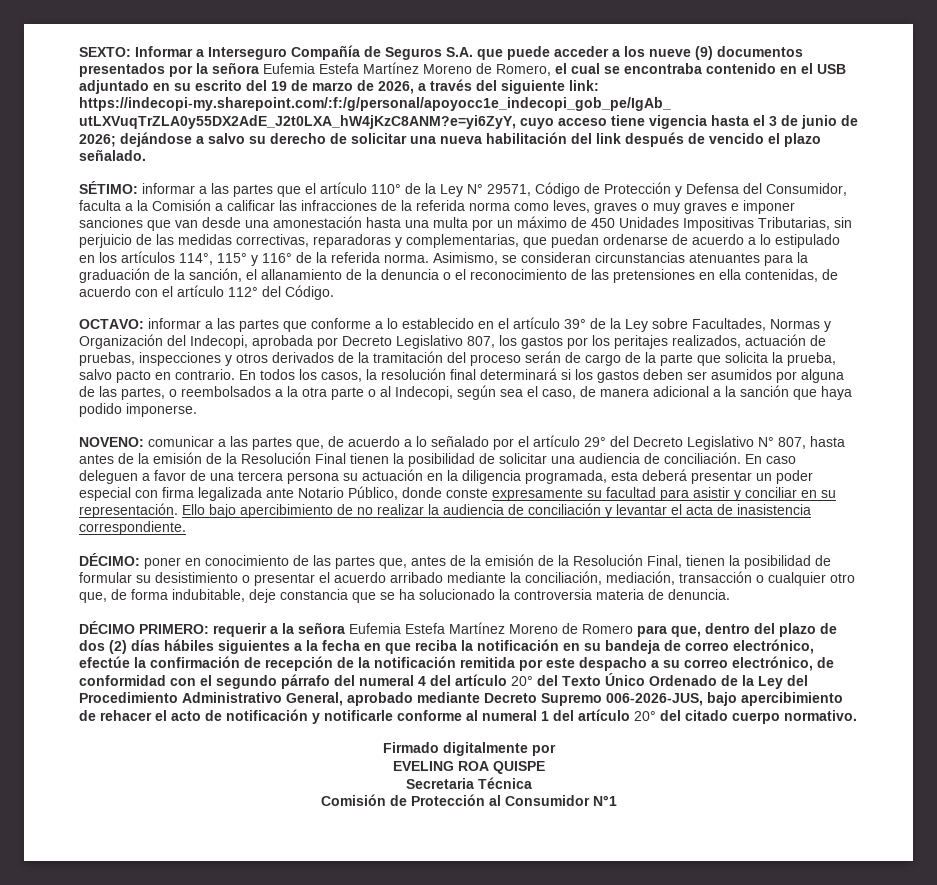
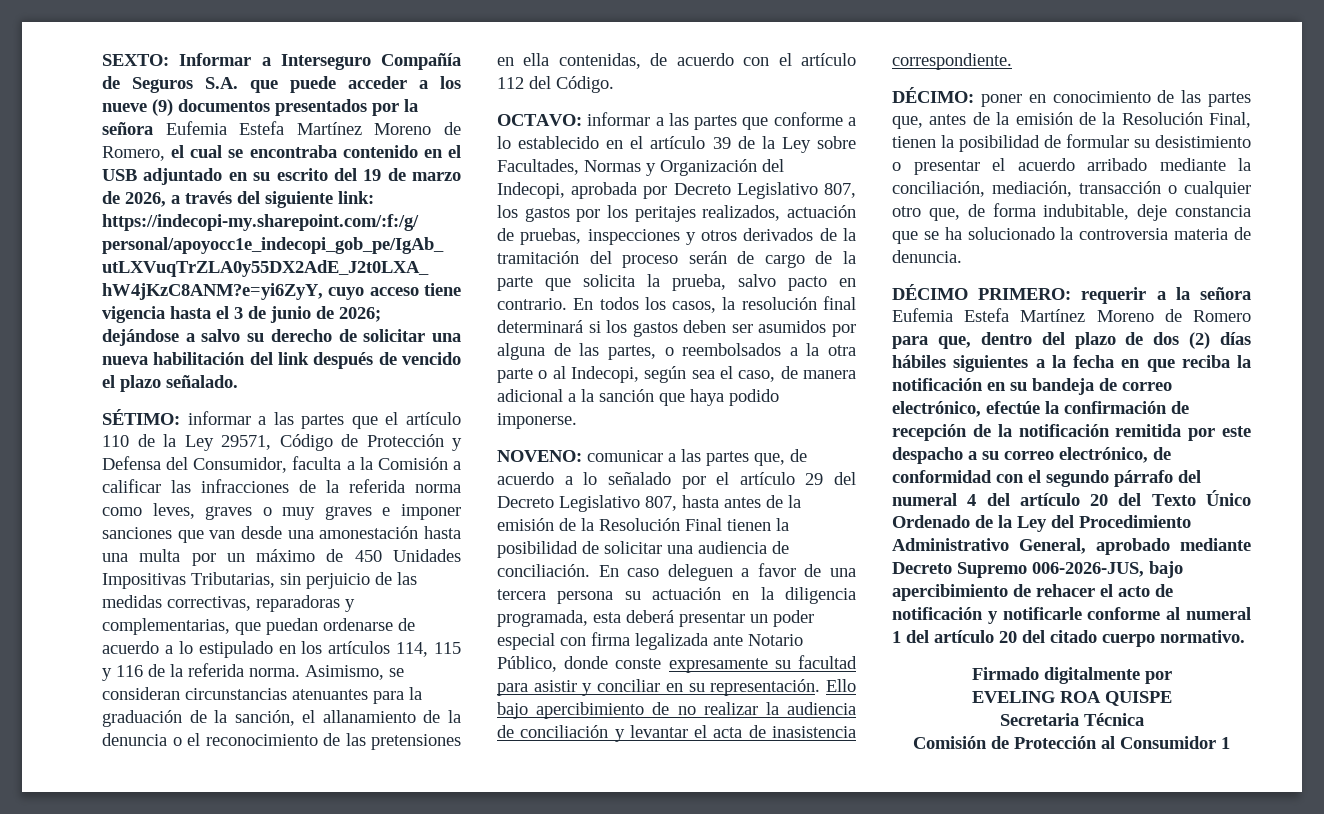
- informar a las partes que el artículo 110° de la Ley N° 29571, Código de Protección y Defensa del Consumidor, faculta a la Comisión a calificar las infracciones de la referida norma como leves, graves o muy graves e imponer sanciones que van desde una amonestación hasta una multa por un máximo de 450 Unidades Impositivas Tributarias, sin perjuicio de las medidas correctivas, reparadoras y complementarias, que puedan ordenarse de acuerdo a lo estipulado en los artículos 114°, 115° y 116° de la referida norma.
+ informar a las partes que el artículo 110 de la Ley 29571, Código de Protección y Defensa del Consumidor, faculta a la Comisión a calificar las infracciones de la referida norma como leves, graves o muy graves e imponer sanciones que van desde una amonestación hasta una multa por un máximo de 450 Unidades Impositivas Tributarias, sin perjuicio de las medidas correctivas, reparadoras y complementarias, que puedan ordenarse de acuerdo a lo estipulado en los artículos 114, 115 y 116 de la referida norma.
- Asimismo, se consideran circunstancias atenuantes para la graduación de la sanción, el allanamiento de la denuncia o el reconocimiento de las pretensiones en ella contenidas, de acuerdo con el artículo 112° del Código.
+ Asimismo, se consideran circunstancias atenuantes para la graduación de la sanción, el allanamiento de la denuncia o el reconocimiento de las pretensiones en ella contenidas, de acuerdo con el artículo 112 del Código.
- OCTAVO: informar a las partes que conforme a lo establecido en el artículo 39° de la Ley sobre Facultades, Normas y Organización del Indecopi, aprobada por Decreto Legislativo 807, los gastos por los peritajes realizados, actuación de pruebas, inspecciones y otros derivados de la tramitación del proceso serán de cargo de la parte que solicita la prueba, salvo pacto en contrario.
+ OCTAVO: informar a las partes que conforme a lo establecido en el artículo 39 de la Ley sobre Facultades, Normas y Organización del Indecopi, aprobada por Decreto Legislativo 807, los gastos por los peritajes realizados, actuación de pruebas, inspecciones y otros derivados de la tramitación del proceso serán de cargo de la parte que solicita la prueba, salvo pacto en contrario.
- NOVENO: comunicar a las partes que, de acuerdo a lo señalado por el artículo 29° del Decreto Legislativo N° 807, hasta antes de la emisión de la Resolución Final tienen la posibilidad de solicitar una audiencia de conciliación.
+ NOVENO: comunicar a las partes que, de acuerdo a lo señalado por el artículo 29 del Decreto Legislativo 807, hasta antes de la emisión de la Resolución Final tienen la posibilidad de solicitar una audiencia de conciliación.
- requerir a la señora Eufemia Estefa Martínez Moreno de Romero para que, dentro del plazo de dos (2) días hábiles siguientes a la fecha en que reciba la notificación en su bandeja de correo electrónico, efectúe la confirmación de recepción de la notificación remitida por este despacho a su correo electrónico, de conformidad con el segundo párrafo del numeral 4 del artículo 20° del Texto Único Ordenado de la Ley del Procedimiento Administrativo General, aprobado mediante Decreto Supremo 006-2026-JUS, bajo apercibimiento de rehacer el acto de notificación y notificarle conforme al numeral 1 del artículo 20° del citado cuerpo normativo.
+ requerir a la señora Eufemia Estefa Martínez Moreno de Romero para que, dentro del plazo de dos (2) días hábiles siguientes a la fecha en que reciba la notificación en su bandeja de correo electrónico, efectúe la confirmación de recepción de la notificación remitida por este despacho a su correo electrónico, de conformidad con el segundo párrafo del numeral 4 del artículo 20 del Texto Único Ordenado de la Ley del Procedimiento Administrativo General, aprobado mediante Decreto Supremo 006-2026-JUS, bajo apercibimiento de rehacer el acto de notificación y notificarle conforme al numeral 1 del artículo 20 del citado cuerpo normativo.
- Comisión de Protección al Consumidor N°1
+ Comisión de Protección al Consumidor 1

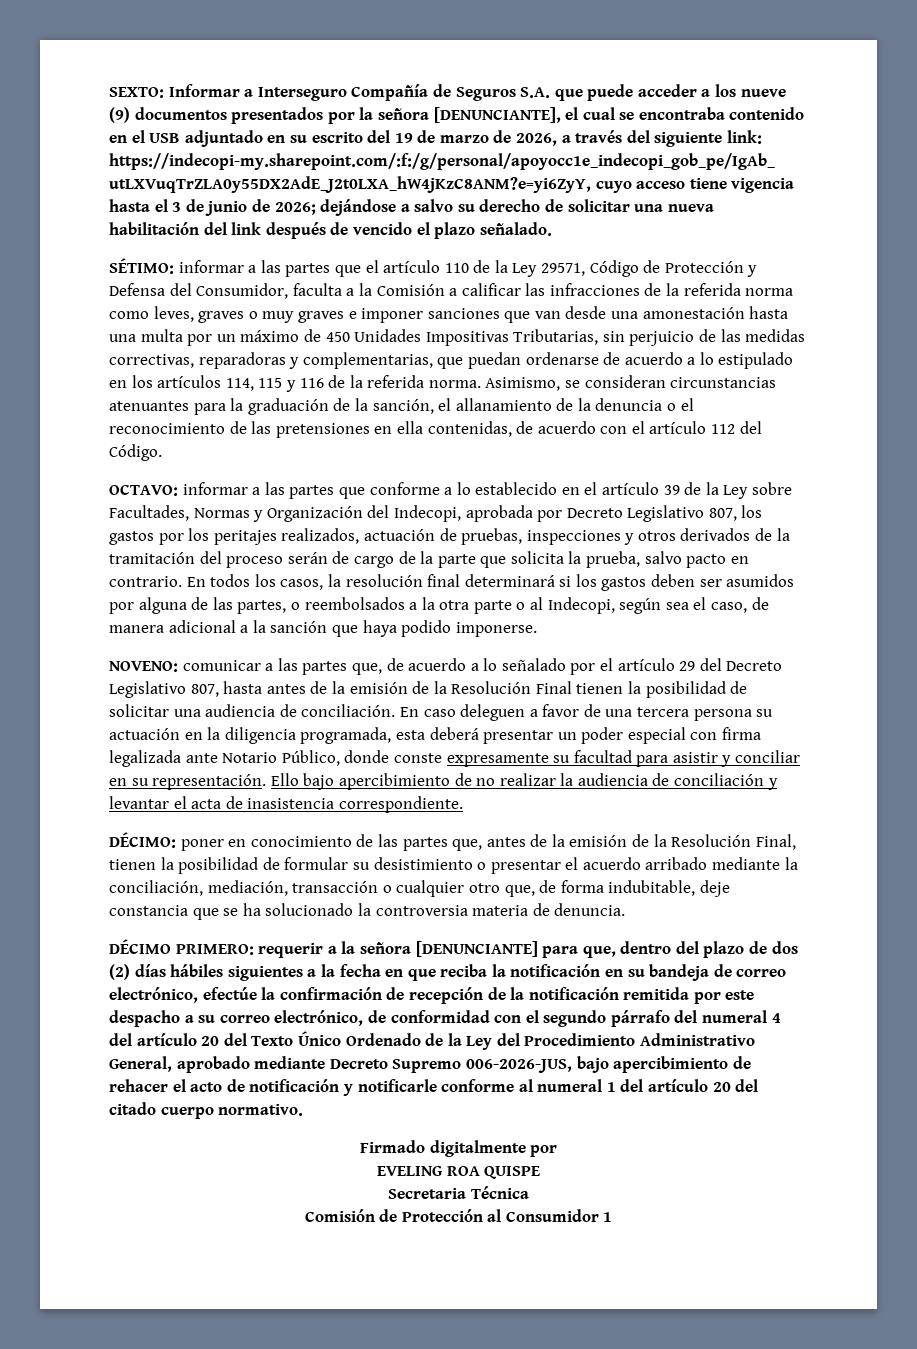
- Informar a Interseguro Compañía de Seguros S.A. que puede acceder a los nueve (9) documentos presentados por la señora Eufemia Estefa Martínez Moreno de Romero, el cual se encontraba contenido en el USB adjuntado en su escrito del 19 de marzo de 2026, a través del siguiente link:
+ Informar a Interseguro Compañía de Seguros S.A. que puede acceder a los nueve (9) documentos presentados por la señora [DENUNCIANTE], el cual se encontraba contenido en el USB adjuntado en su escrito del 19 de marzo de 2026, a través del siguiente link:
- requerir a la señora Eufemia Estefa Martínez Moreno de Romero para que, dentro del plazo de dos (2) días hábiles siguientes a la fecha en que reciba la notificación en su bandeja de correo electrónico, efectúe la confirmación de recepción de la notificación remitida por este despacho a su correo electrónico, de conformidad con el segundo párrafo del numeral 4 del artículo 20 del Texto Único Ordenado de la Ley del Procedimiento Administrativo General, aprobado mediante Decreto Supremo 006-2026-JUS, bajo apercibimiento de rehacer el acto de notificación y notificarle conforme al numeral 1 del artículo 20 del citado cuerpo normativo.
+ requerir a la señora [DENUNCIANTE] para que, dentro del plazo de dos (2) días hábiles siguientes a la fecha en que reciba la notificación en su bandeja de correo electrónico, efectúe la confirmación de recepción de la notificación remitida por este despacho a su correo electrónico, de conformidad con el segundo párrafo del numeral 4 del artículo 20 del Texto Único Ordenado de la Ley del Procedimiento Administrativo General, aprobado mediante Decreto Supremo 006-2026-JUS, bajo apercibimiento de rehacer el acto de notificación y notificarle conforme al numeral 1 del artículo 20 del citado cuerpo normativo.

